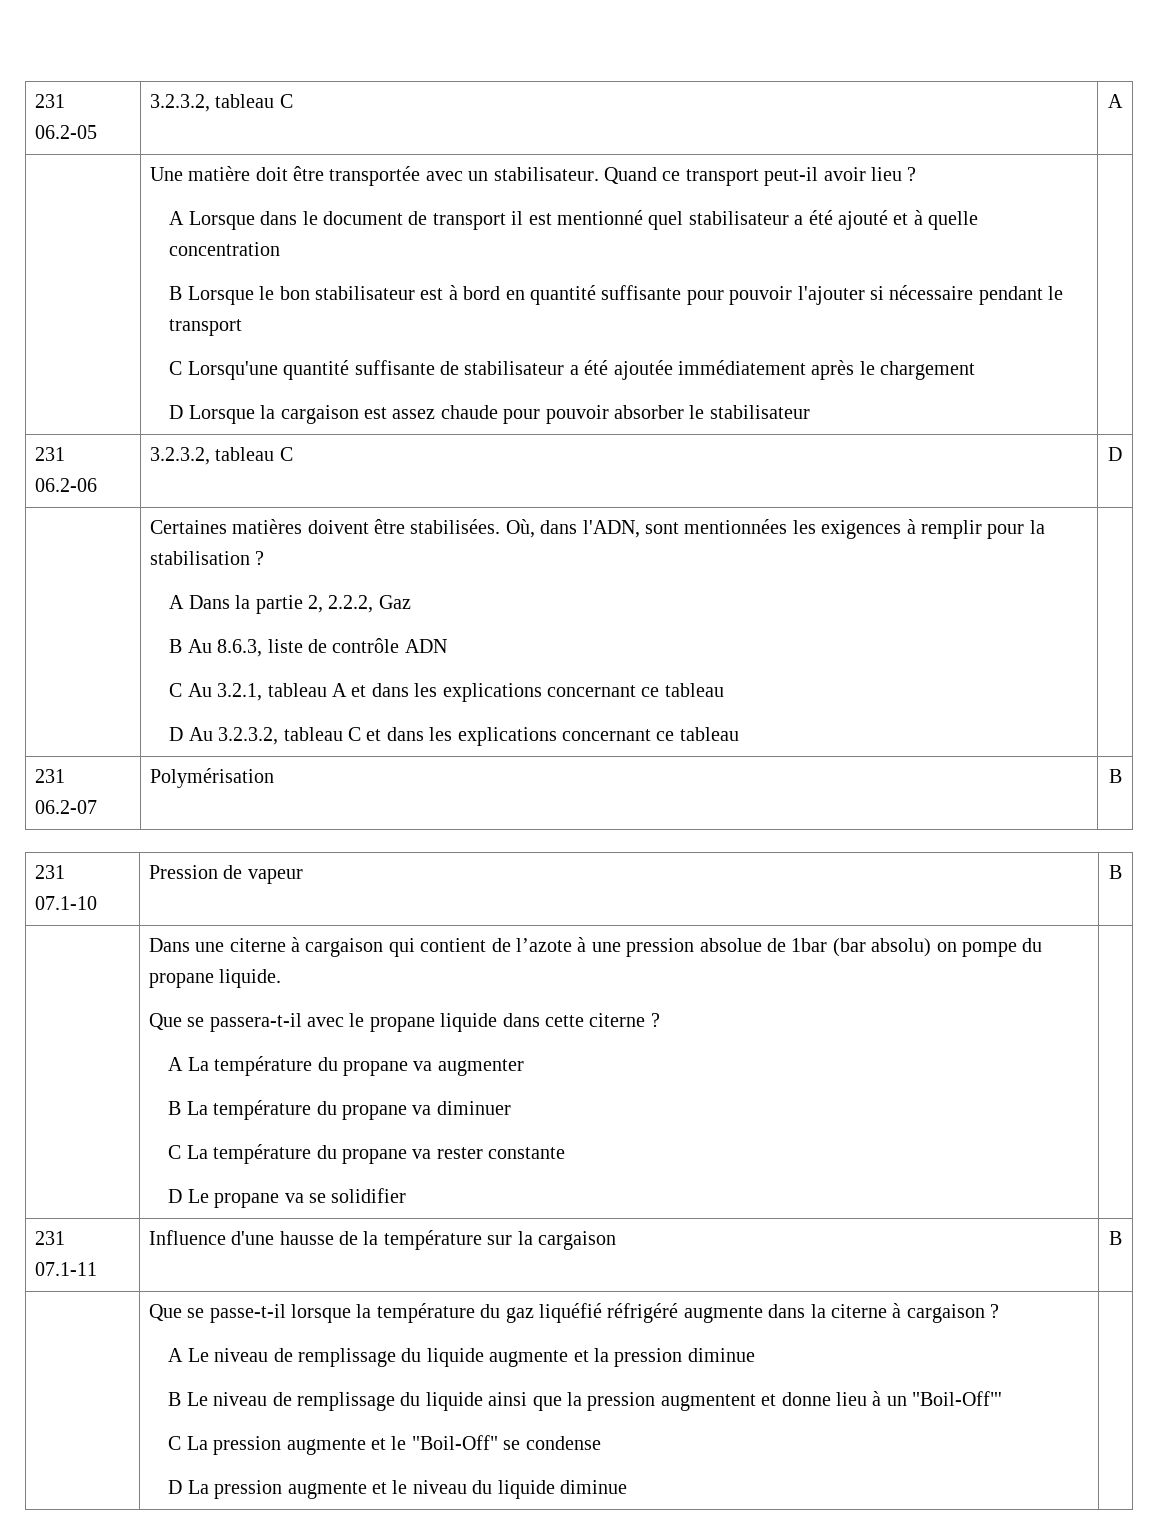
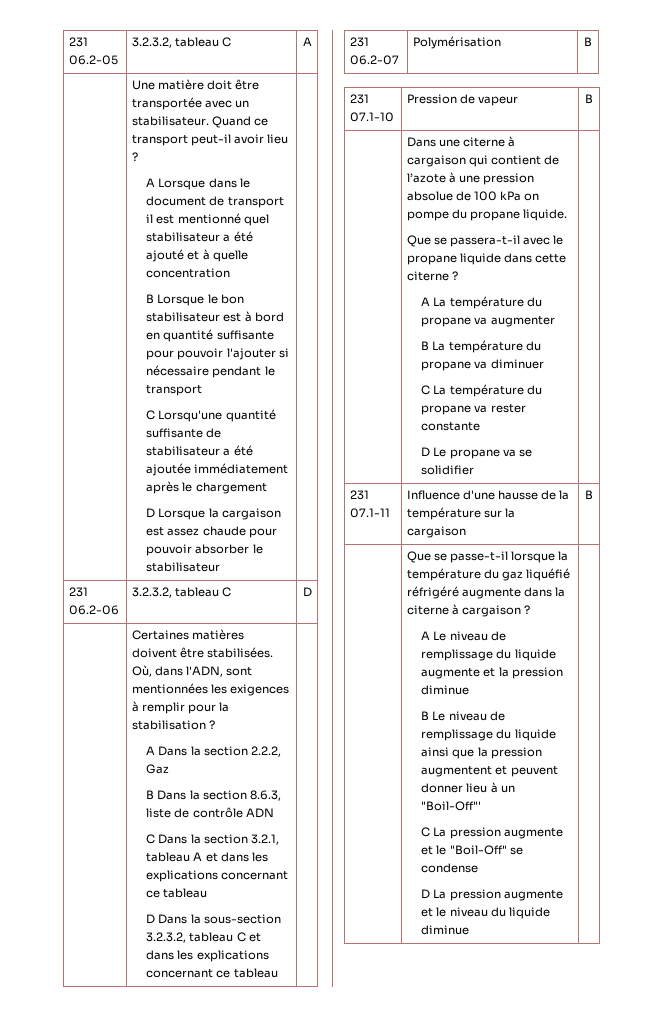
- A Dans la partie 2, 2.2.2, Gaz
+ A Dans la section 2.2.2, Gaz
- B Au 8.6.3, liste de contrôle ADN
+ B Dans la section 8.6.3, liste de contrôle ADN
- C Au 3.2.1, tableau A et dans les explications concernant ce tableau
+ C Dans la section 3.2.1, tableau A et dans les explications concernant ce tableau
- D Au 3.2.3.2, tableau C et dans les explications concernant ce tableau
+ D Dans la sous-section 3.2.3.2, tableau C et dans les explications concernant ce tableau
- Dans une citerne à cargaison qui contient de l’azote à une pression absolue de 1bar (bar absolu) on pompe du propane liquide.
+ Dans une citerne à cargaison qui contient de l’azote à une pression absolue de 100 kPa on pompe du propane liquide.
- B Le niveau de remplissage du liquide ainsi que la pression augmentent et donne lieu à un "Boil-Off"'
+ B Le niveau de remplissage du liquide ainsi que la pression augmentent et peuvent donner lieu à un "Boil-Off"'

